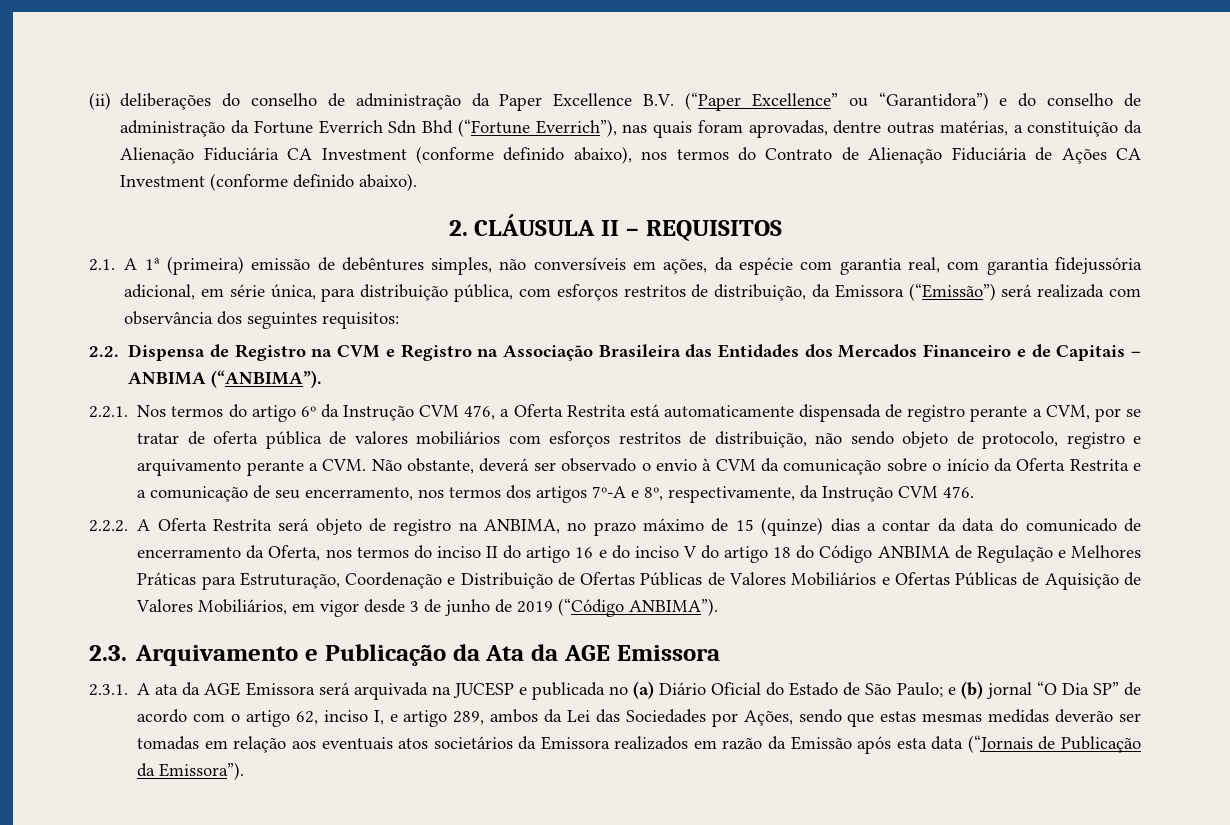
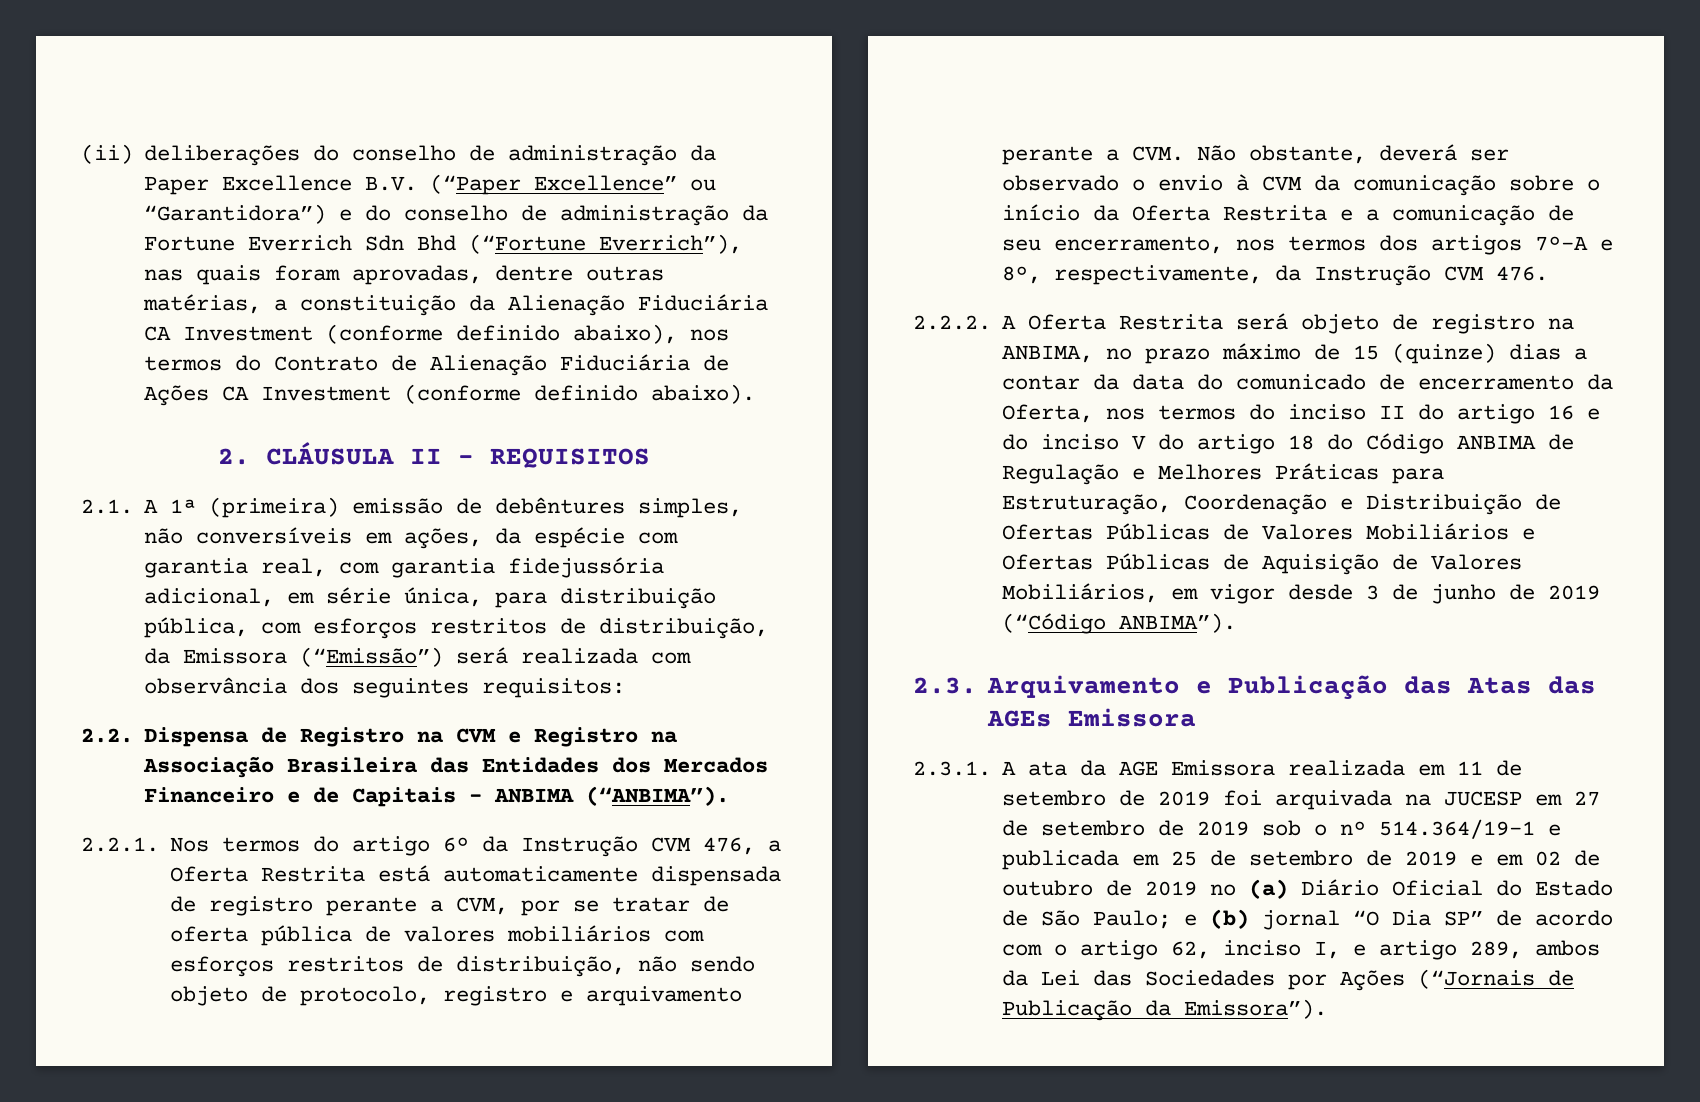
- 2.3. Arquivamento e Publicação da Ata da AGE Emissora
+ 2.3. Arquivamento e Publicação das Atas das AGEs Emissora
- 2.3.1. A ata da AGE Emissora será arquivada na JUCESP e publicada no (a) Diário Oficial do Estado de São Paulo; e (b) jornal “O Dia SP” de acordo com o artigo 62, inciso I, e artigo 289, ambos da Lei das Sociedades por Ações, sendo que estas mesmas medidas deverão ser tomadas em relação aos eventuais atos societários da Emissora realizados em razão da Emissão após esta data (“Jornais de Publicação da Emissora”).
+ 2.3.1. A ata da AGE Emissora realizada em 11 de setembro de 2019 foi arquivada na JUCESP em 27 de setembro de 2019 sob o nº 514.364/19-1 e publicada em 25 de setembro de 2019 e em 02 de outubro de 2019 no (a) Diário Oficial do Estado de São Paulo; e (b) jornal “O Dia SP” de acordo com o artigo 62, inciso I, e artigo 289, ambos da Lei das Sociedades por Ações (“Jornais de Publicação da Emissora”).

